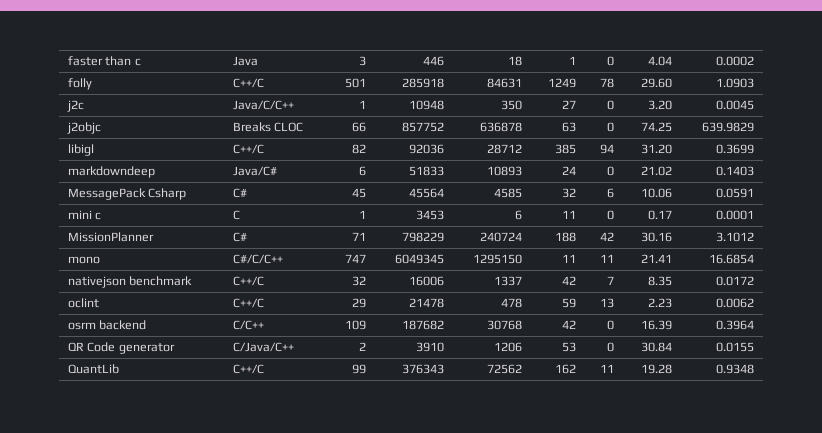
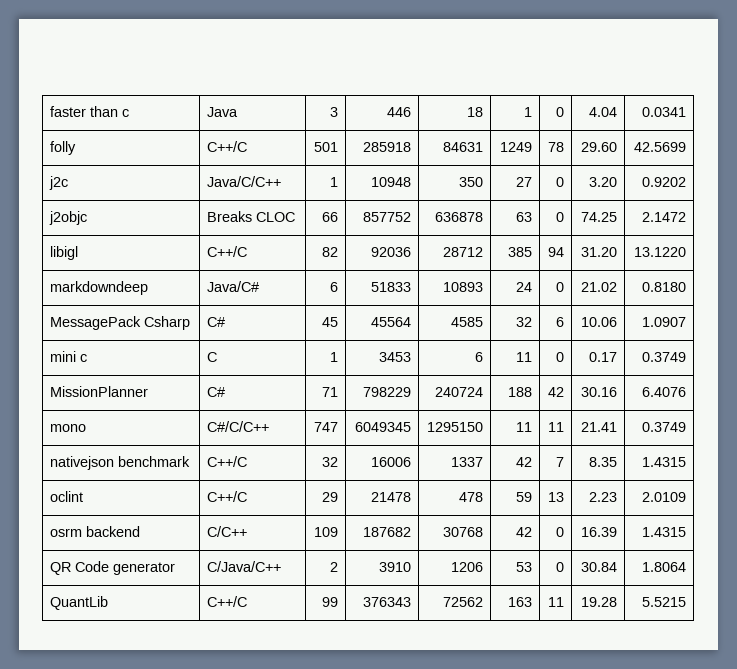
- faster than c | Java | 3 | 446 | 18 | 1 | 0 | 4.04 | 0.0002
+ faster than c | Java | 3 | 446 | 18 | 1 | 0 | 4.04 | 0.0341
- folly | C++/C | 501 | 285918 | 84631 | 1249 | 78 | 29.60 | 1.0903
+ folly | C++/C | 501 | 285918 | 84631 | 1249 | 78 | 29.60 | 42.5699
- j2c | Java/C/C++ | 1 | 10948 | 350 | 27 | 0 | 3.20 | 0.0045
+ j2c | Java/C/C++ | 1 | 10948 | 350 | 27 | 0 | 3.20 | 0.9202
- j2objc | Breaks CLOC | 66 | 857752 | 636878 | 63 | 0 | 74.25 | 639.9829
+ j2objc | Breaks CLOC | 66 | 857752 | 636878 | 63 | 0 | 74.25 | 2.1472
- libigl | C++/C | 82 | 92036 | 28712 | 385 | 94 | 31.20 | 0.3699
+ libigl | C++/C | 82 | 92036 | 28712 | 385 | 94 | 31.20 | 13.1220
- markdowndeep | Java/C# | 6 | 51833 | 10893 | 24 | 0 | 21.02 | 0.1403
+ markdowndeep | Java/C# | 6 | 51833 | 10893 | 24 | 0 | 21.02 | 0.8180
- MessagePack Csharp | C# | 45 | 45564 | 4585 | 32 | 6 | 10.06 | 0.0591
+ MessagePack Csharp | C# | 45 | 45564 | 4585 | 32 | 6 | 10.06 | 1.0907
- mini c | C | 1 | 3453 | 6 | 11 | 0 | 0.17 | 0.0001
+ mini c | C | 1 | 3453 | 6 | 11 | 0 | 0.17 | 0.3749
- MissionPlanner | C# | 71 | 798229 | 240724 | 188 | 42 | 30.16 | 3.1012
+ MissionPlanner | C# | 71 | 798229 | 240724 | 188 | 42 | 30.16 | 6.4076
- mono | C#/C/C++ | 747 | 6049345 | 1295150 | 11 | 11 | 21.41 | 16.6854
+ mono | C#/C/C++ | 747 | 6049345 | 1295150 | 11 | 11 | 21.41 | 0.3749
- nativejson benchmark | C++/C | 32 | 16006 | 1337 | 42 | 7 | 8.35 | 0.0172
+ nativejson benchmark | C++/C | 32 | 16006 | 1337 | 42 | 7 | 8.35 | 1.4315
- oclint | C++/C | 29 | 21478 | 478 | 59 | 13 | 2.23 | 0.0062
+ oclint | C++/C | 29 | 21478 | 478 | 59 | 13 | 2.23 | 2.0109
- osrm backend | C/C++ | 109 | 187682 | 30768 | 42 | 0 | 16.39 | 0.3964
+ osrm backend | C/C++ | 109 | 187682 | 30768 | 42 | 0 | 16.39 | 1.4315
- QR Code generator | C/Java/C++ | 2 | 3910 | 1206 | 53 | 0 | 30.84 | 0.0155
+ QR Code generator | C/Java/C++ | 2 | 3910 | 1206 | 53 | 0 | 30.84 | 1.8064
- QuantLib | C++/C | 99 | 376343 | 72562 | 162 | 11 | 19.28 | 0.9348
+ QuantLib | C++/C | 99 | 376343 | 72562 | 163 | 11 | 19.28 | 5.5215

